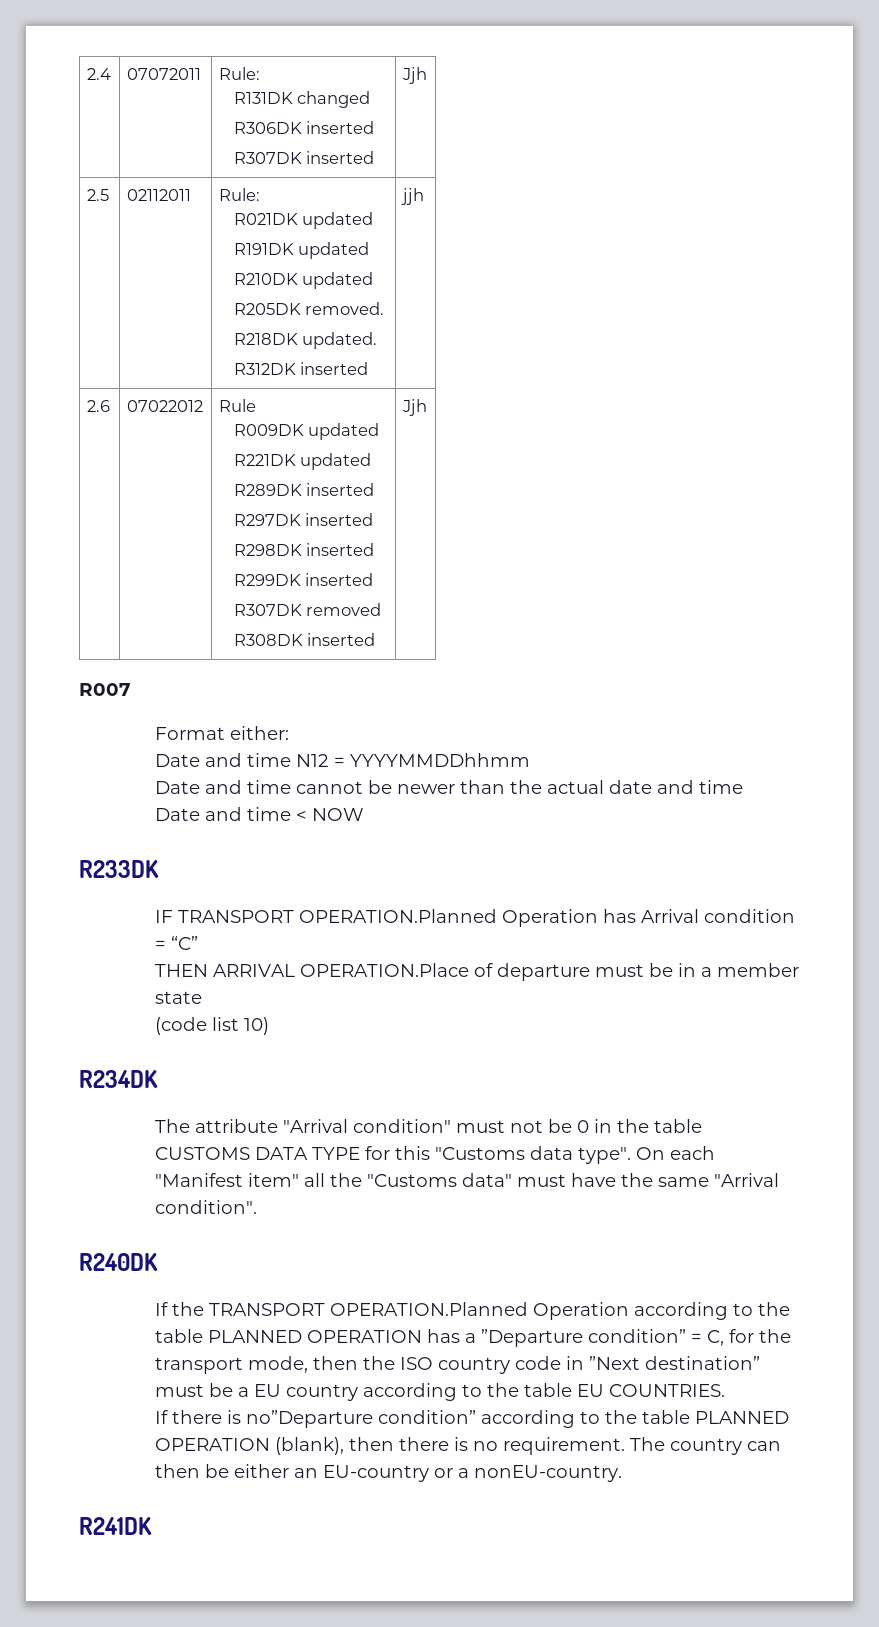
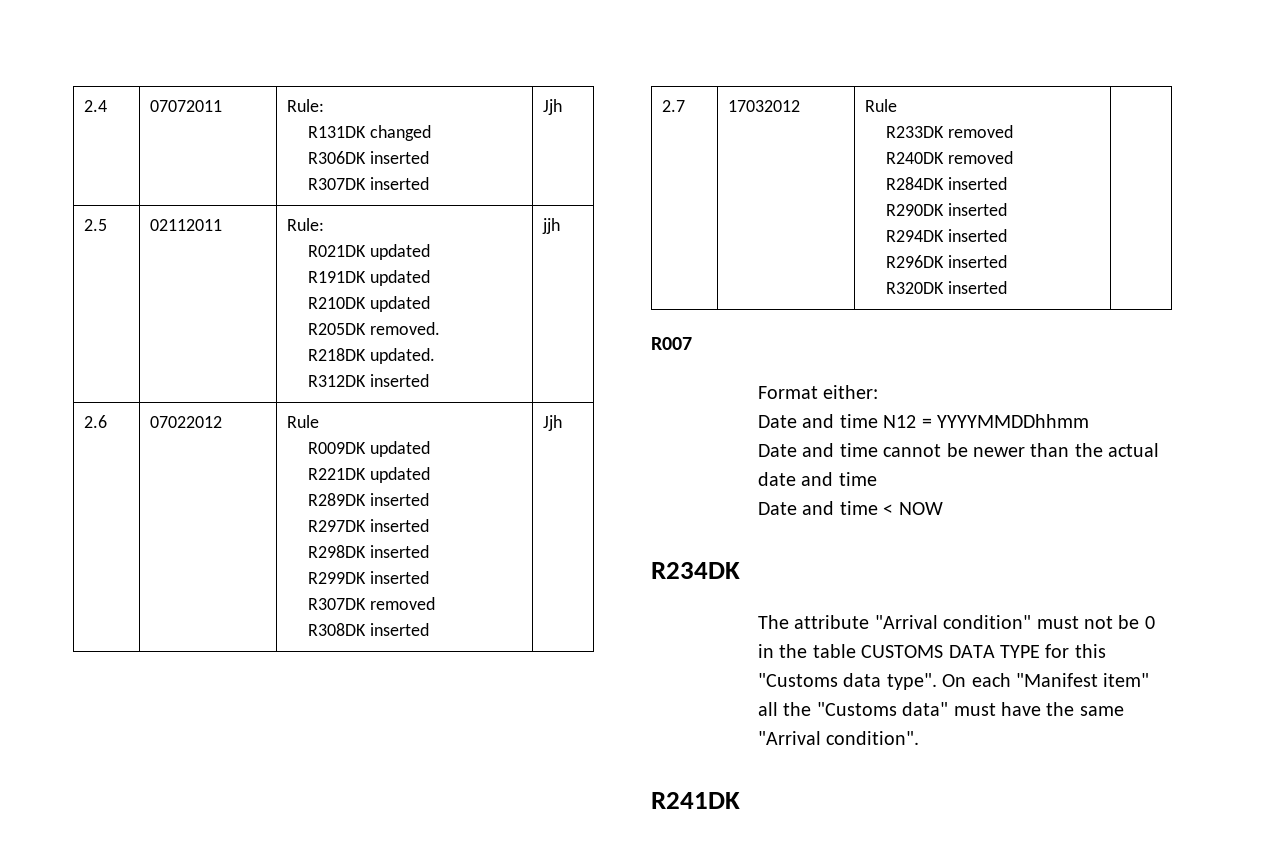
+ 2.7 | 17032012 | Rule
+ R233DK removed
+ R240DK removed
+ R284DK inserted
+ R290DK inserted
+ R294DK inserted
+ R296DK inserted
+ R320DK inserted |
- R233DK
- IF TRANSPORT OPERATION.Planned Operation has Arrival condition = “C”
- THEN ARRIVAL OPERATION.Place of departure must be in a member state
- (code list 10)
- R240DK
- If the TRANSPORT OPERATION.Planned Operation according to the table PLANNED OPERATION has a ”Departure condition” = C, for the transport mode, then the ISO country code in ”Next destination” must be a EU country according to the table EU COUNTRIES.
- If there is no”Departure condition” according to the table PLANNED OPERATION (blank), then there is no requirement. The country can then be either an EU-country or a nonEU-country.

